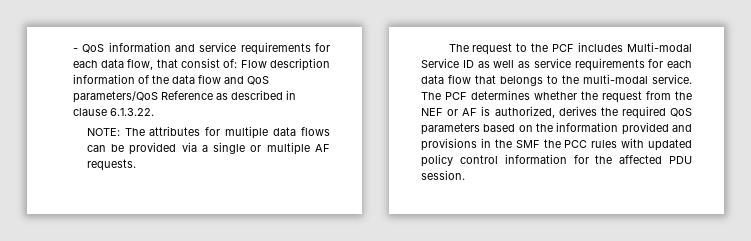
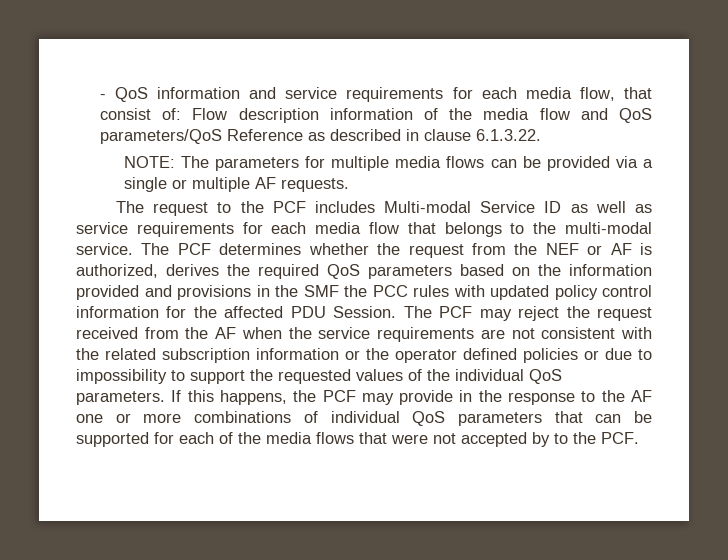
- - QoS information and service requirements for each data flow, that consist of: Flow description information of the data flow and QoS parameters/QoS Reference as described in clause 6.1.3.22.
+ - QoS information and service requirements for each media flow, that consist of: Flow description information of the media flow and QoS parameters/QoS Reference as described in clause 6.1.3.22.
- NOTE: The attributes for multiple data flows can be provided via a single or multiple AF requests.
+ NOTE: The parameters for multiple media flows can be provided via a single or multiple AF requests.
- The request to the PCF includes Multi-modal Service ID as well as service requirements for each data flow that belongs to the multi-modal service.
+ The request to the PCF includes Multi-modal Service ID as well as service requirements for each media flow that belongs to the multi-modal service.
- The PCF determines whether the request from the NEF or AF is authorized, derives the required QoS parameters based on the information provided and provisions in the SMF the PCC rules with updated policy control information for the affected PDU session.
+ The PCF determines whether the request from the NEF or AF is authorized, derives the required QoS parameters based on the information provided and provisions in the SMF the PCC rules with updated policy control information for the affected PDU Session. The PCF may reject the request received from the AF when the service requirements are not consistent with the related subscription information or the operator defined policies or due to impossibility to support the requested values of the individual QoS parameters. If this happens, the PCF may provide in the response to the AF one or more combinations of individual QoS parameters that can be supported for each of the media flows that were not accepted by to the PCF.

